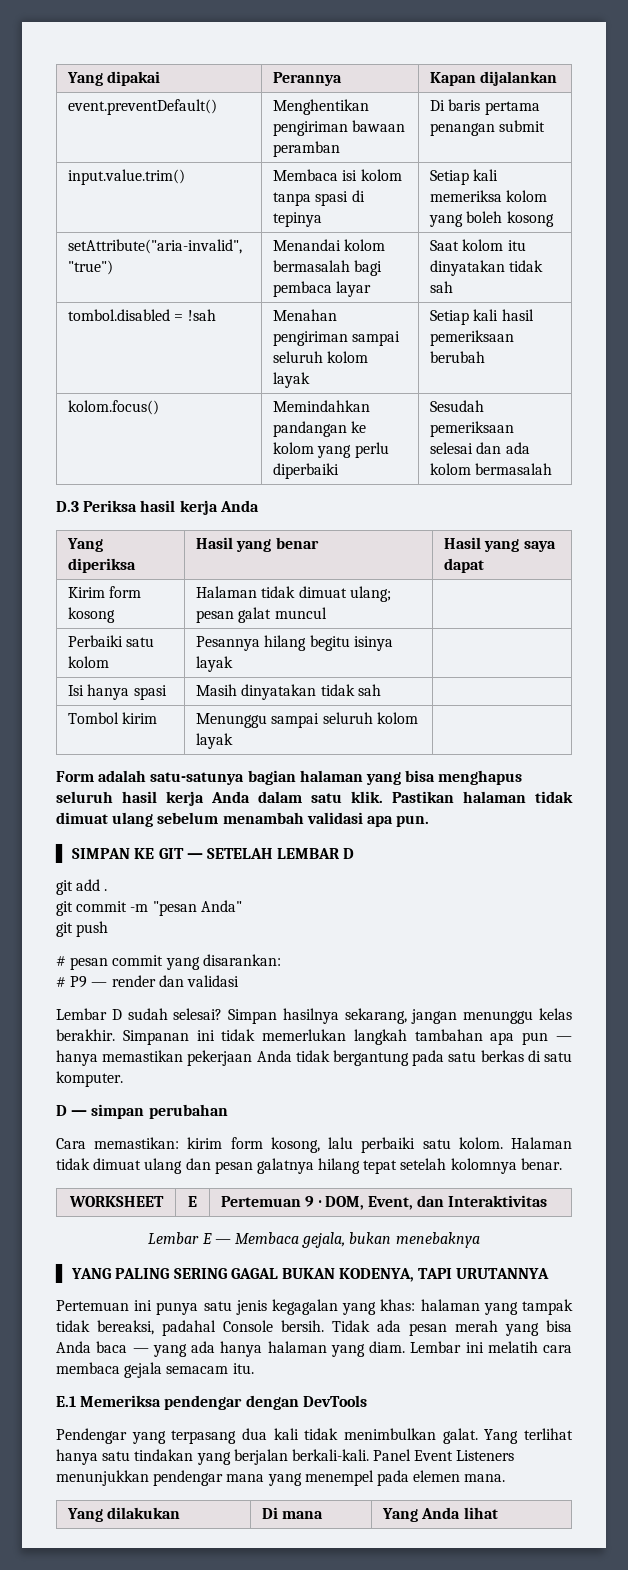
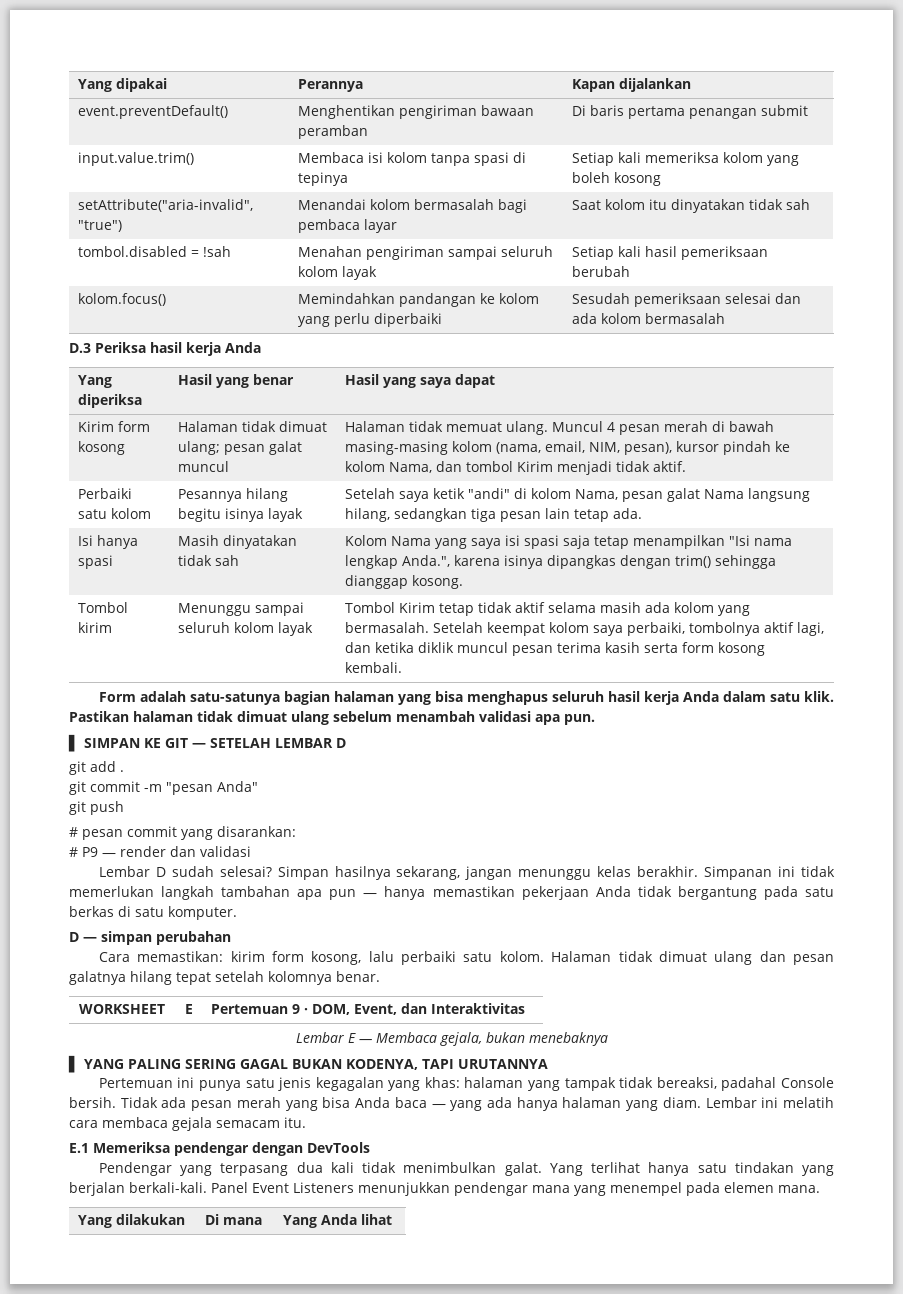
- Kirim form kosong | Halaman tidak dimuat ulang; pesan galat muncul |
+ Kirim form kosong | Halaman tidak dimuat ulang; pesan galat muncul | Halaman tidak memuat ulang. Muncul 4 pesan merah di bawah masing-masing kolom (nama, email, NIM, pesan), kursor pindah ke kolom Nama, dan tombol Kirim menjadi tidak aktif.
- Perbaiki satu kolom | Pesannya hilang begitu isinya layak |
+ Perbaiki satu kolom | Pesannya hilang begitu isinya layak | Setelah saya ketik "andi" di kolom Nama, pesan galat Nama langsung hilang, sedangkan tiga pesan lain tetap ada.
- Isi hanya spasi | Masih dinyatakan tidak sah |
+ Isi hanya spasi | Masih dinyatakan tidak sah | Kolom Nama yang saya isi spasi saja tetap menampilkan "Isi nama lengkap Anda.", karena isinya dipangkas dengan trim() sehingga dianggap kosong.
- Tombol kirim | Menunggu sampai seluruh kolom layak |
+ Tombol kirim | Menunggu sampai seluruh kolom layak | Tombol Kirim tetap tidak aktif selama masih ada kolom yang bermasalah. Setelah keempat kolom saya perbaiki, tombolnya aktif lagi, dan ketika diklik muncul pesan terima kasih serta form kosong kembali.

